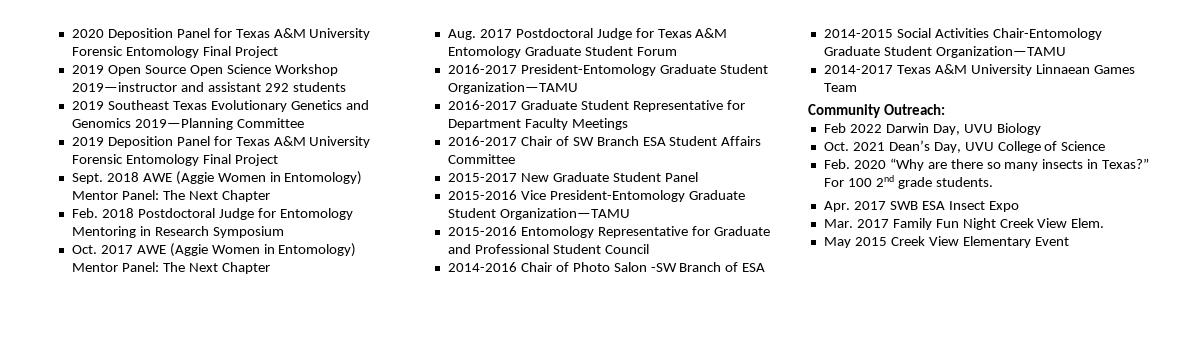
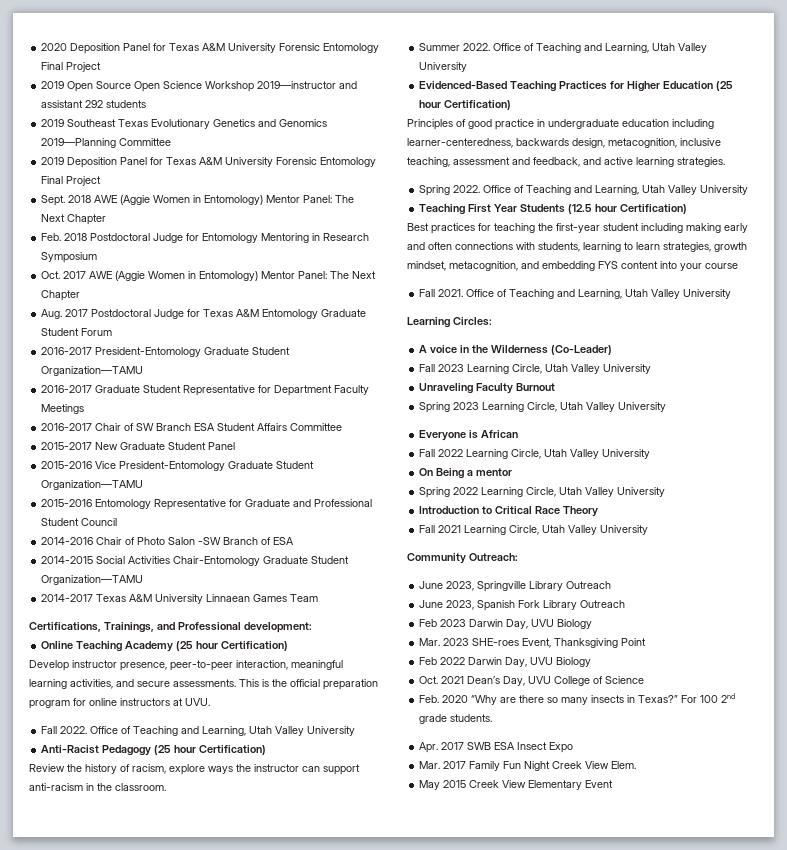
+ Certifications, Trainings, and Professional development:
+ Online Teaching Academy (25 hour Certification)
+ Develop instructor presence, peer-to-peer interaction, meaningful learning activities, and secure assessments. This is the official preparation program for online instructors at UVU.
+ Fall 2022. Office of Teaching and Learning, Utah Valley University
+ Anti-Racist Pedagogy (25 hour Certification)
+ Review the history of racism, explore ways the instructor can support anti-racism in the classroom.
+ Summer 2022. Office of Teaching and Learning, Utah Valley University
+ Evidenced-Based Teaching Practices for Higher Education (25 hour Certification)
+ Principles of good practice in undergraduate education including learner-centeredness, backwards design, metacognition, inclusive teaching, assessment and feedback, and active learning strategies.
+ Spring 2022. Office of Teaching and Learning, Utah Valley University
+ Teaching First Year Students (12.5 hour Certification)
+ Best practices for teaching the first-year student including making early and often connections with students, learning to learn strategies, growth mindset, metacognition, and embedding FYS content into your course
+ Fall 2021. Office of Teaching and Learning, Utah Valley University
+ Learning Circles:
+ A voice in the Wilderness (Co-Leader)
+ Fall 2023 Learning Circle, Utah Valley University
+ Unraveling Faculty Burnout
+ Spring 2023 Learning Circle, Utah Valley University
+ Everyone is African
+ Fall 2022 Learning Circle, Utah Valley University
+ On Being a mentor
+ Spring 2022 Learning Circle, Utah Valley University
+ Introduction to Critical Race Theory
+ Fall 2021 Learning Circle, Utah Valley University
  Community Outreach:
+ June 2023, Springville Library Outreach
+ June 2023, Spanish Fork Library Outreach
+ Feb 2023 Darwin Day, UVU Biology
+ Mar. 2023 SHE-roes Event, Thanksgiving Point

